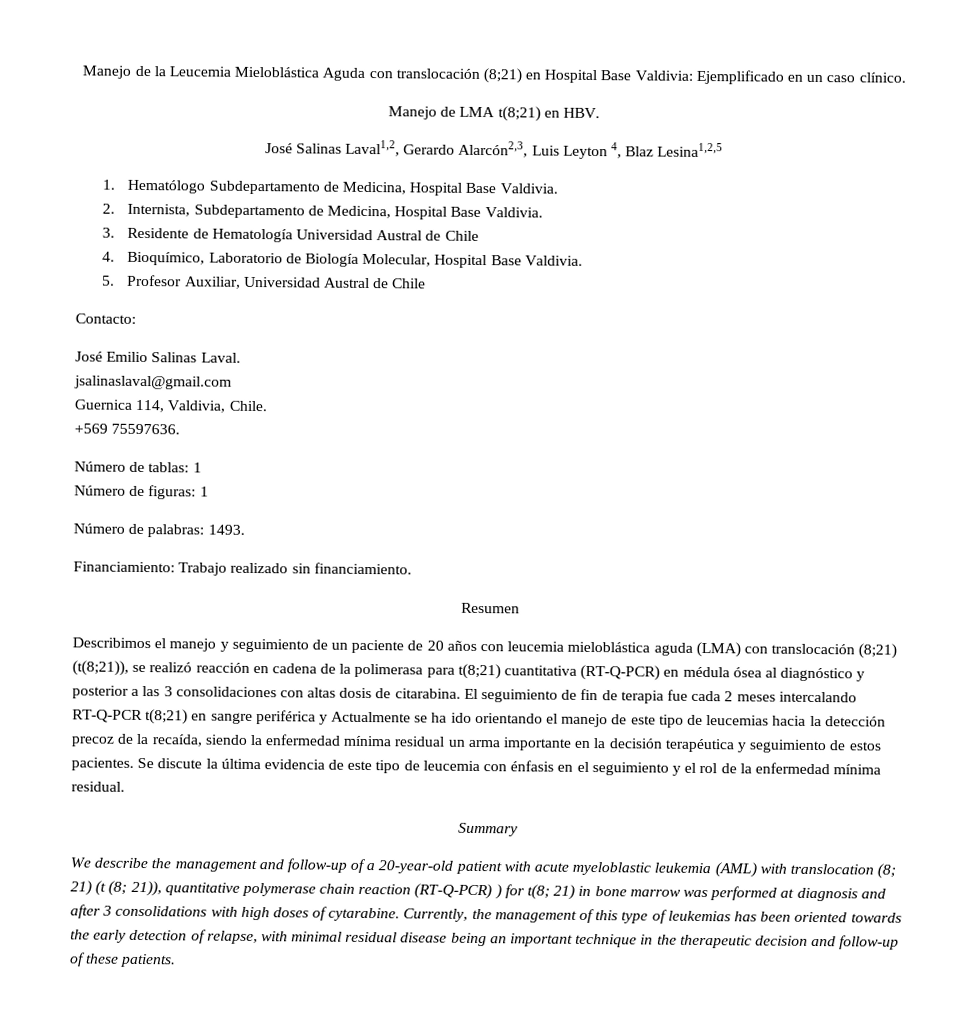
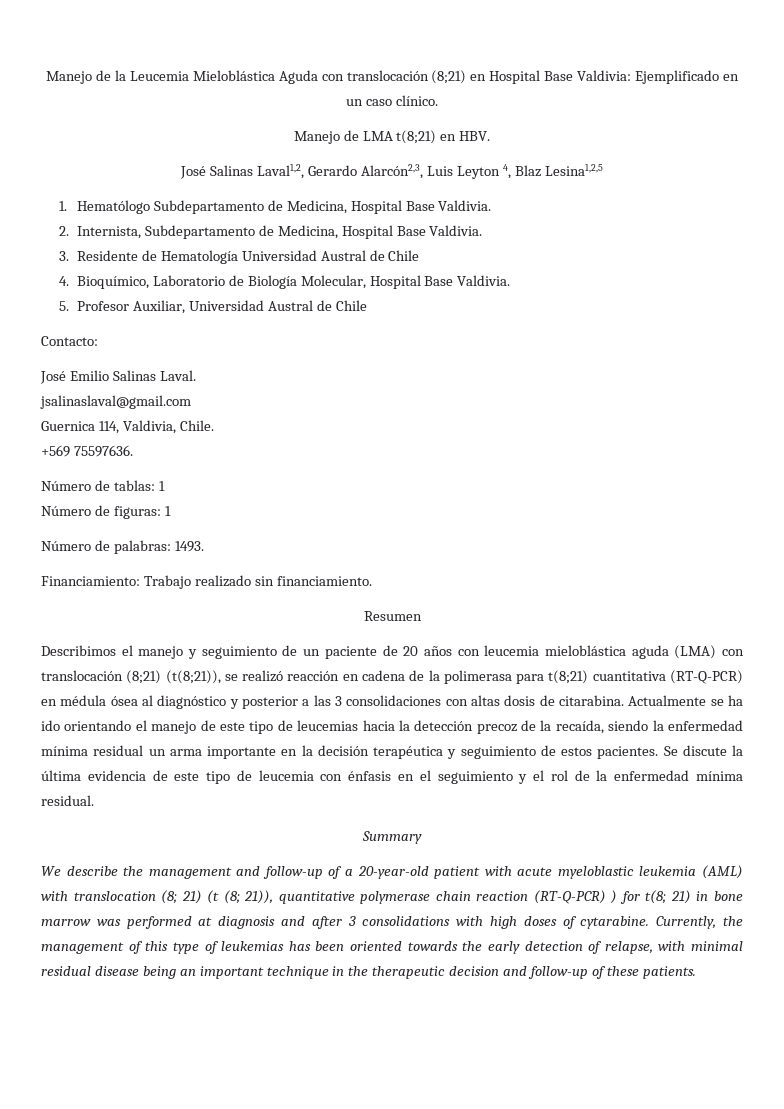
- El seguimiento de fin de terapia fue cada 2 meses intercalando RT-Q-PCR t(8;21) en sangre periférica y Actualmente se ha ido orientando el manejo de este tipo de leucemias hacia la detección precoz de la recaída, siendo la enfermedad mínima residual un arma importante en la decisión terapéutica y seguimiento de estos pacientes.
+ Actualmente se ha ido orientando el manejo de este tipo de leucemias hacia la detección precoz de la recaída, siendo la enfermedad mínima residual un arma importante en la decisión terapéutica y seguimiento de estos pacientes.

